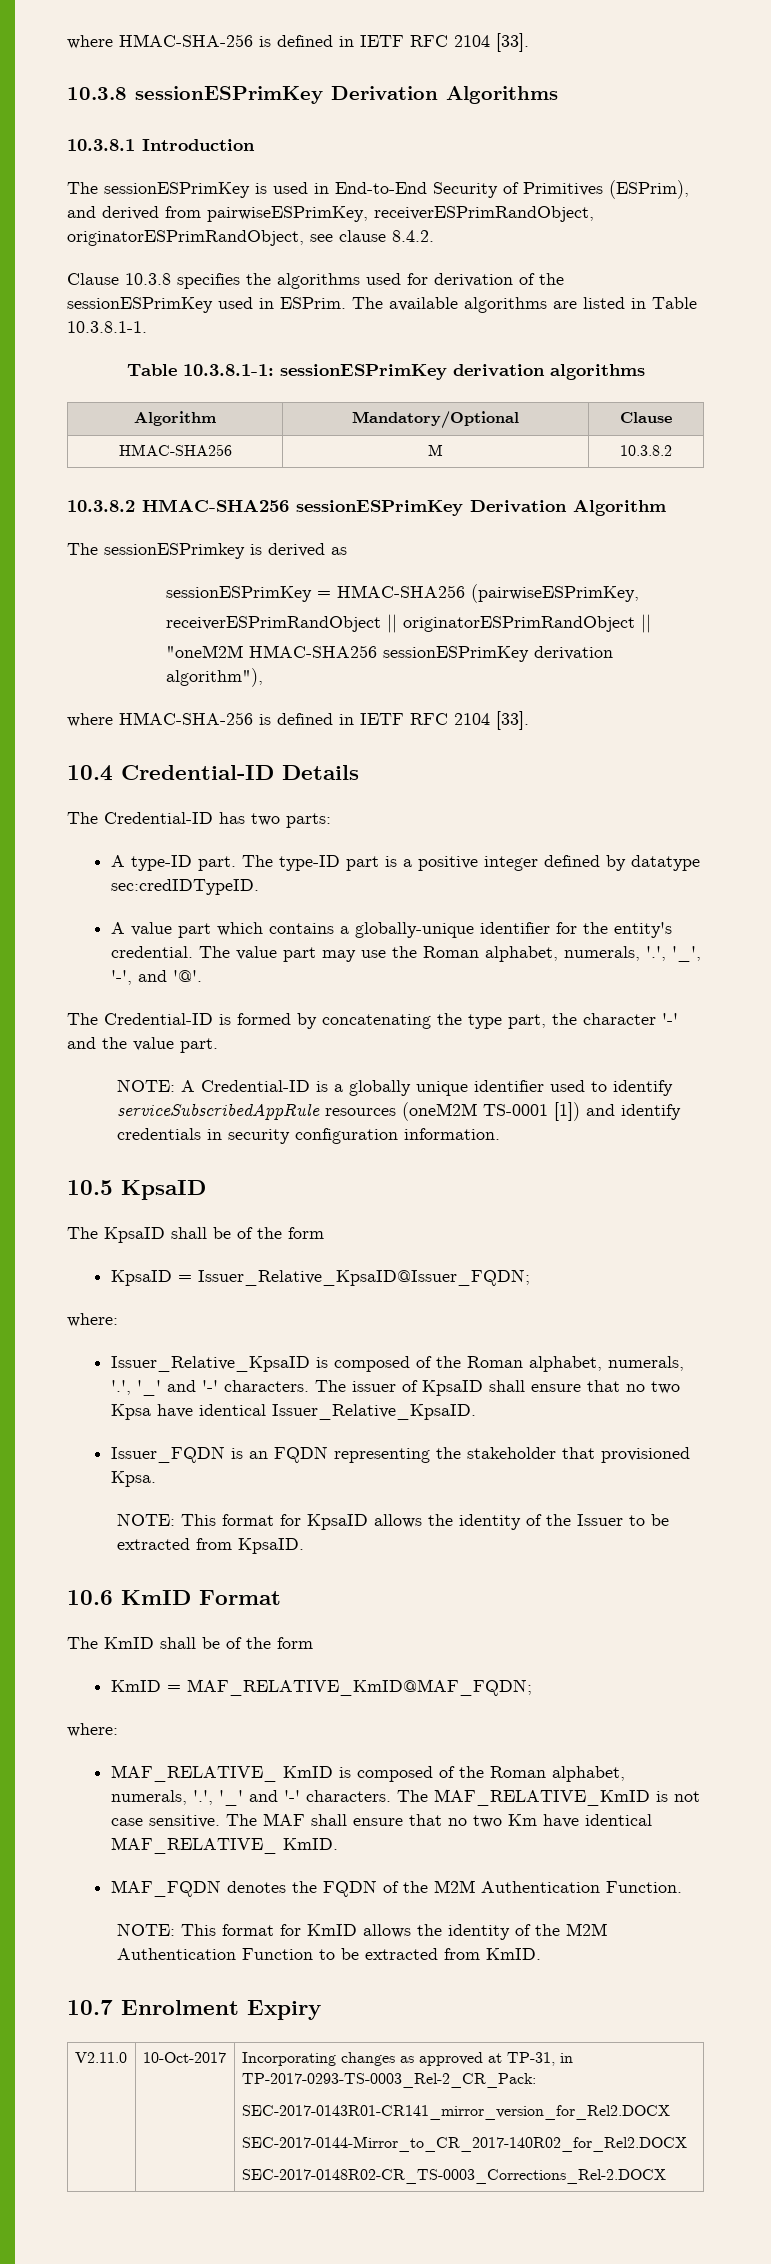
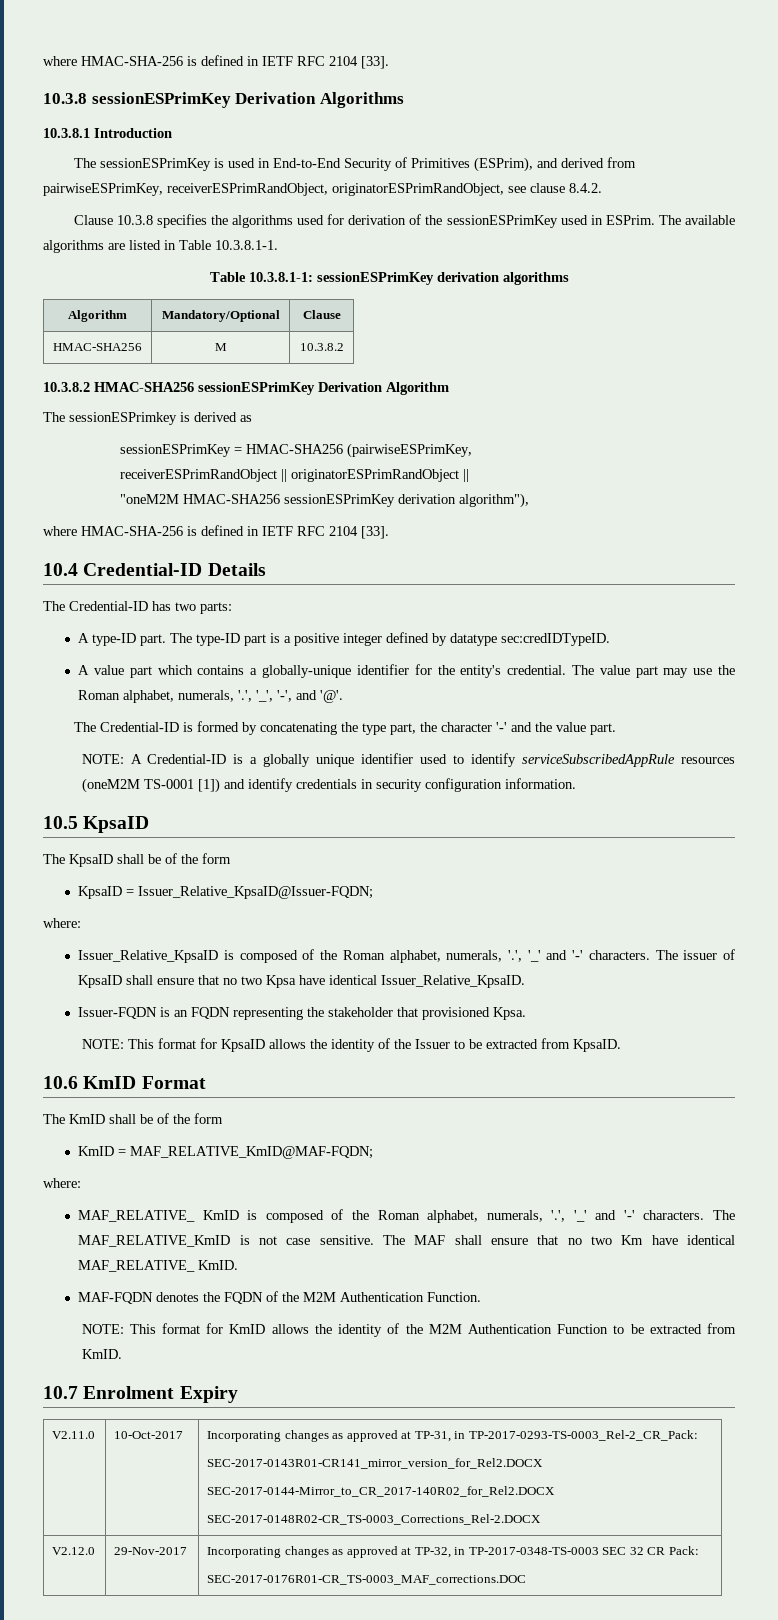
- KpsaID = Issuer_Relative_KpsaID@Issuer_FQDN;
+ KpsaID = Issuer_Relative_KpsaID@Issuer-FQDN;
- Issuer_FQDN is an FQDN representing the stakeholder that provisioned Kpsa.
+ Issuer-FQDN is an FQDN representing the stakeholder that provisioned Kpsa.
- KmID = MAF_RELATIVE_KmID@MAF_FQDN;
+ KmID = MAF_RELATIVE_KmID@MAF-FQDN;
- MAF_FQDN denotes the FQDN of the M2M Authentication Function.
+ MAF-FQDN denotes the FQDN of the M2M Authentication Function.
+ V2.12.0 | 29-Nov-2017 | Incorporating changes as approved at TP-32, in TP-2017-0348-TS-0003 SEC 32 CR Pack:
+ SEC-2017-0176R01-CR_TS-0003_MAF_corrections.DOC

